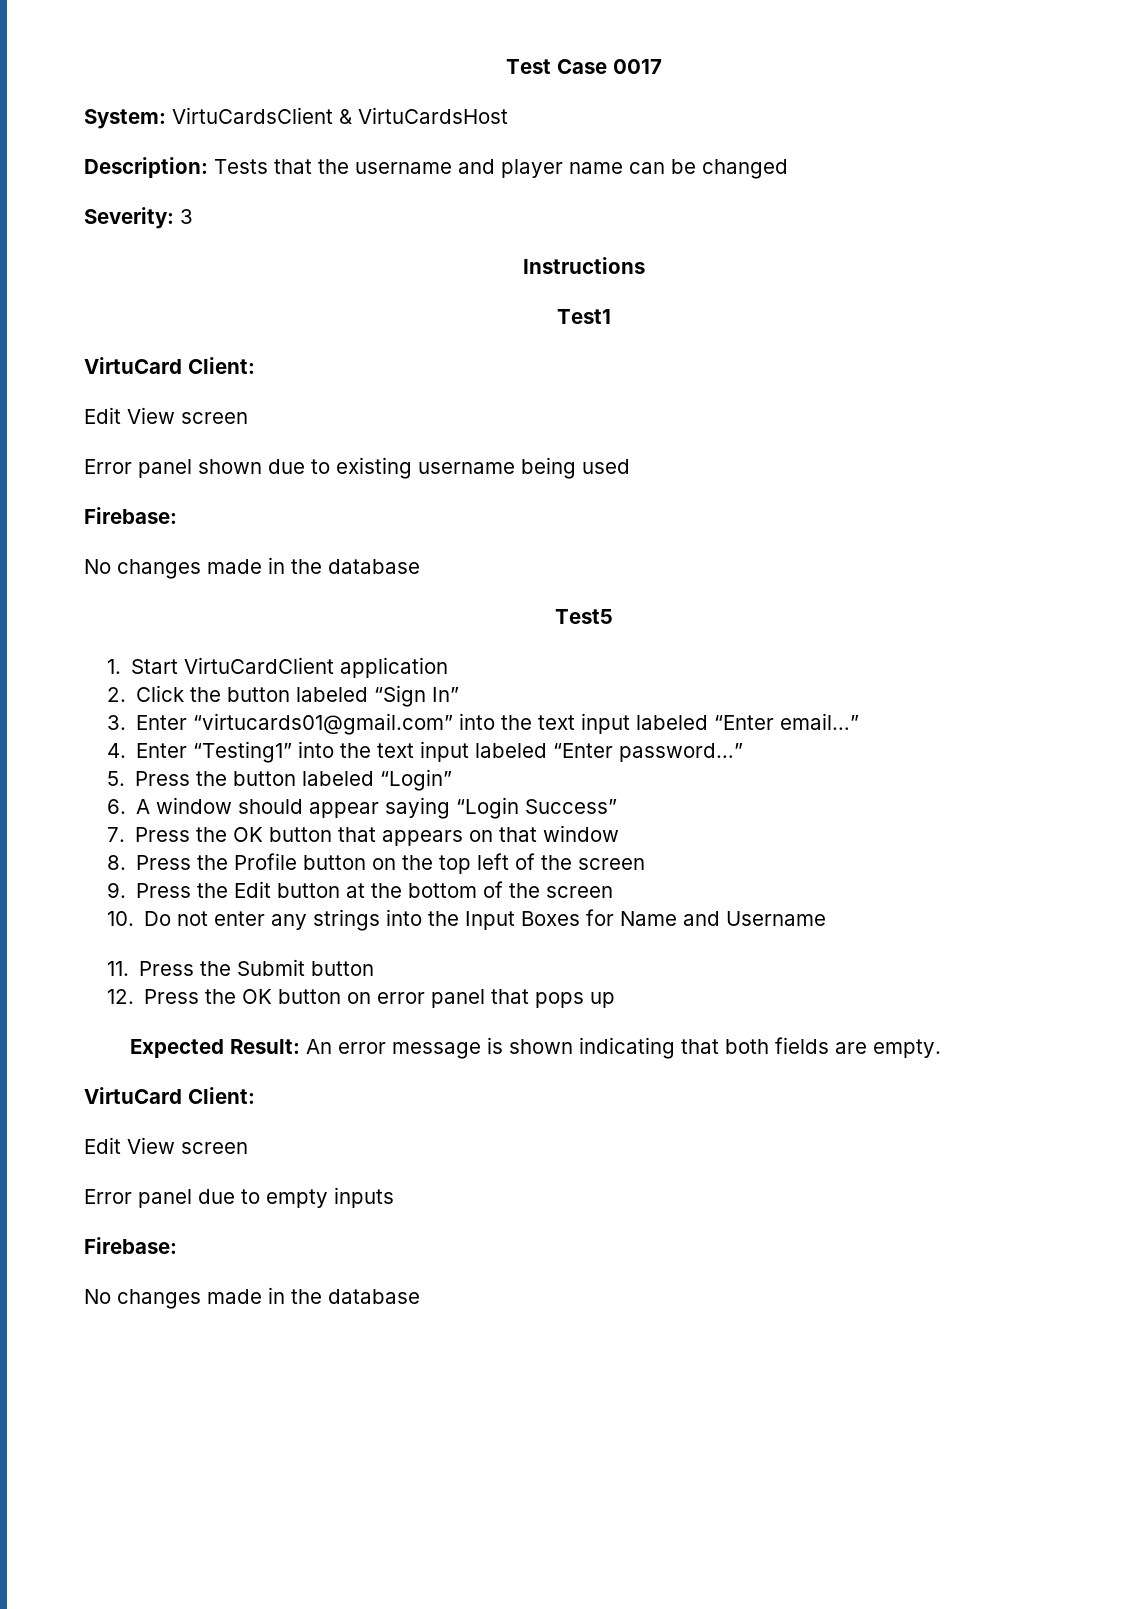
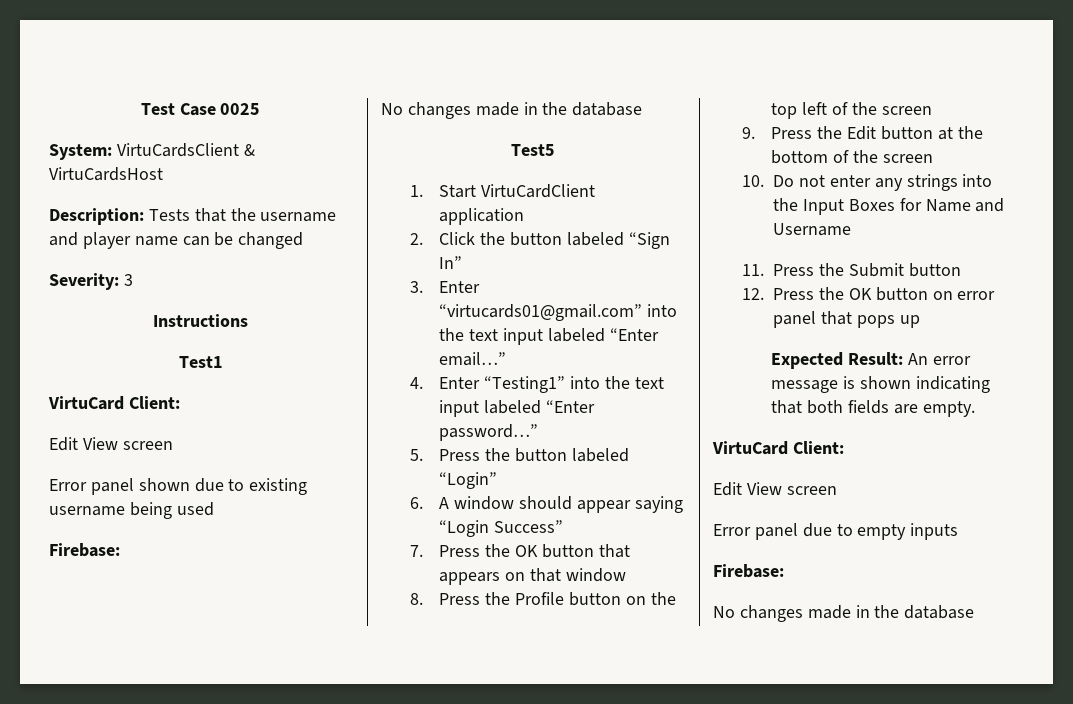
- Test Case 0017
+ Test Case 0025

